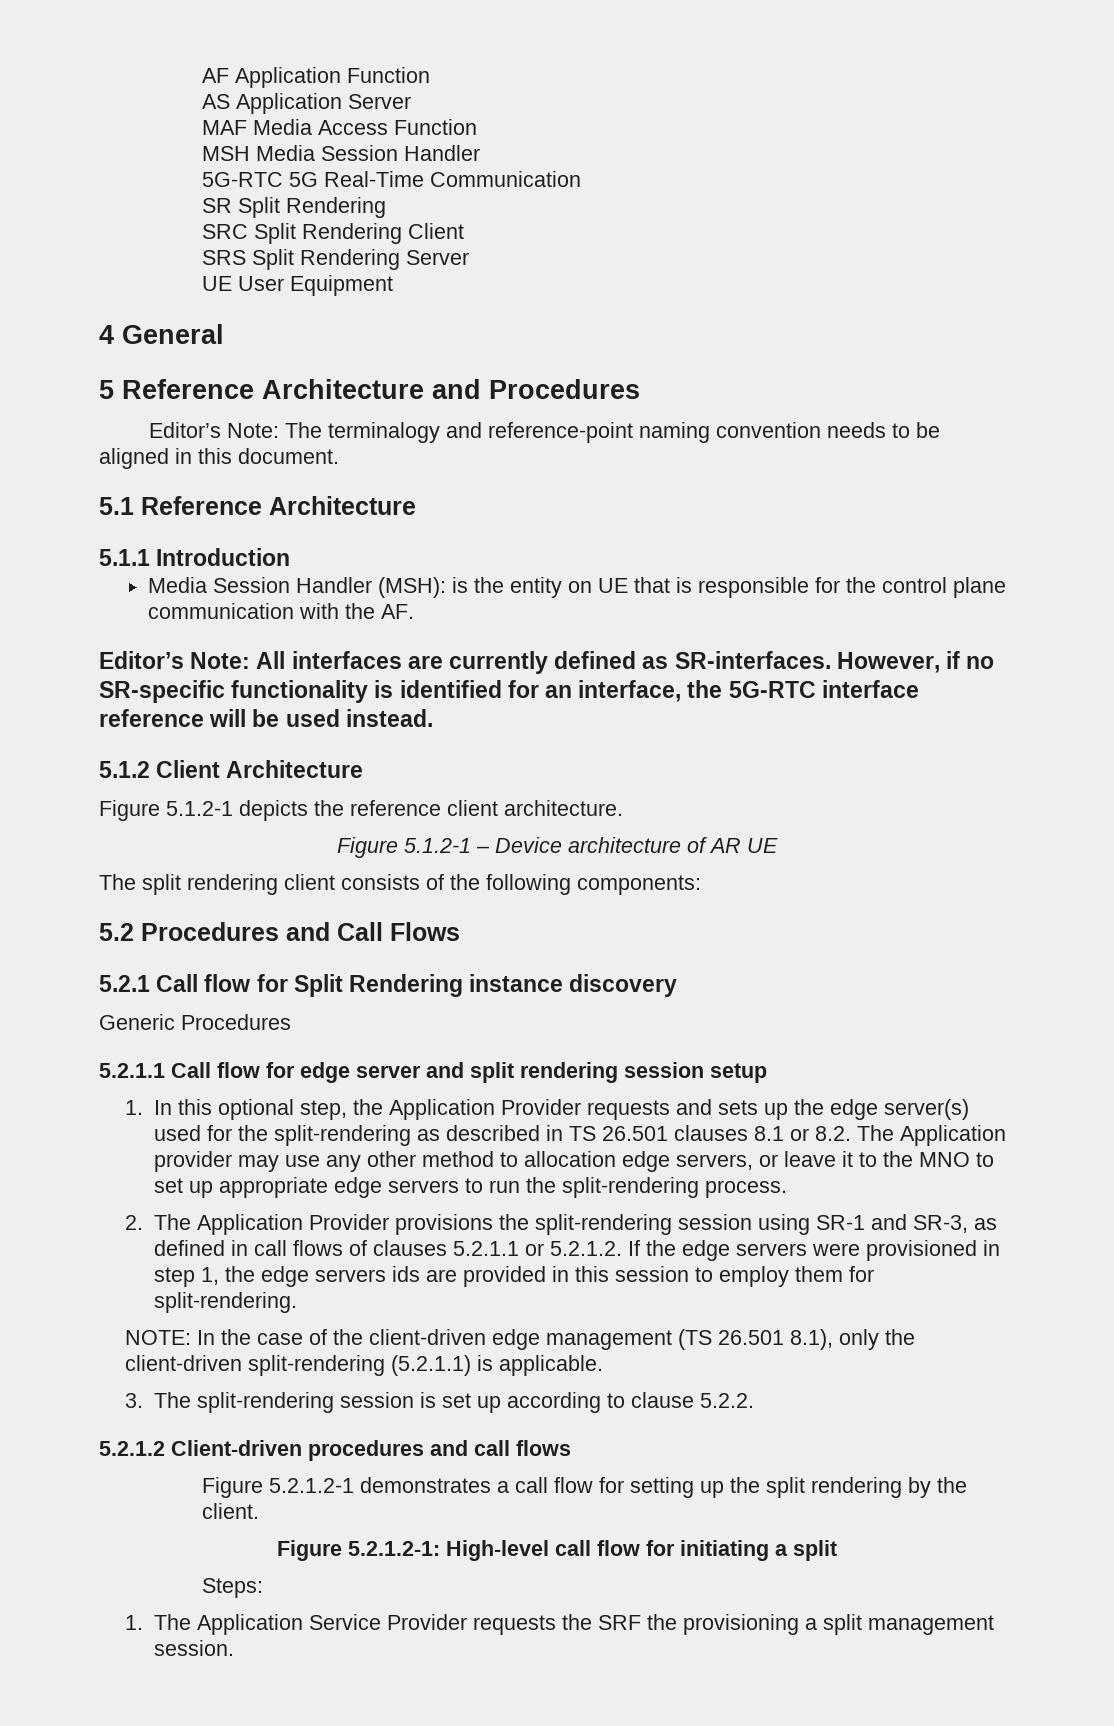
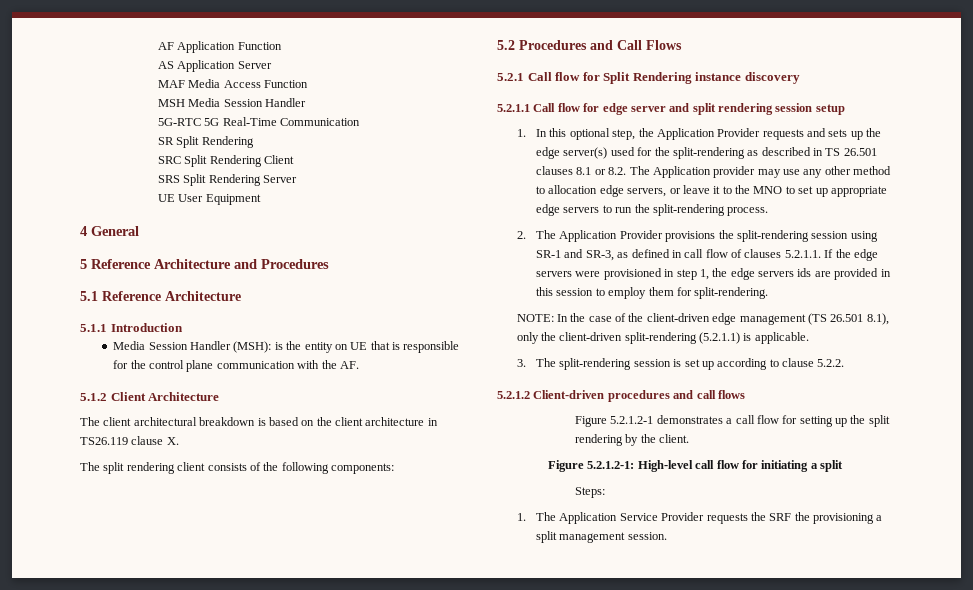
- Editor’s Note: The terminalogy and reference-point naming convention needs to be aligned in this document.
- Editor’s Note: All interfaces are currently defined as SR-interfaces. However, if no SR-specific functionality is identified for an interface, the 5G-RTC interface reference will be used instead.
  5.1.2 Client Architecture
- Figure 5.1.2-1 depicts the reference client architecture.
- Figure 5.1.2-1 – Device architecture of AR UE
+ The client architectural breakdown is based on the client architecture in TS26.119 clause X.
- Generic Procedures
- 2. The Application Provider provisions the split-rendering session using SR-1 and SR-3, as defined in call flows of clauses 5.2.1.1 or 5.2.1.2. If the edge servers were provisioned in step 1, the edge servers ids are provided in this session to employ them for split-rendering.
+ 2. The Application Provider provisions the split-rendering session using SR-1 and SR-3, as defined in call flow of clauses 5.2.1.1. If the edge servers were provisioned in step 1, the edge servers ids are provided in this session to employ them for split-rendering.

